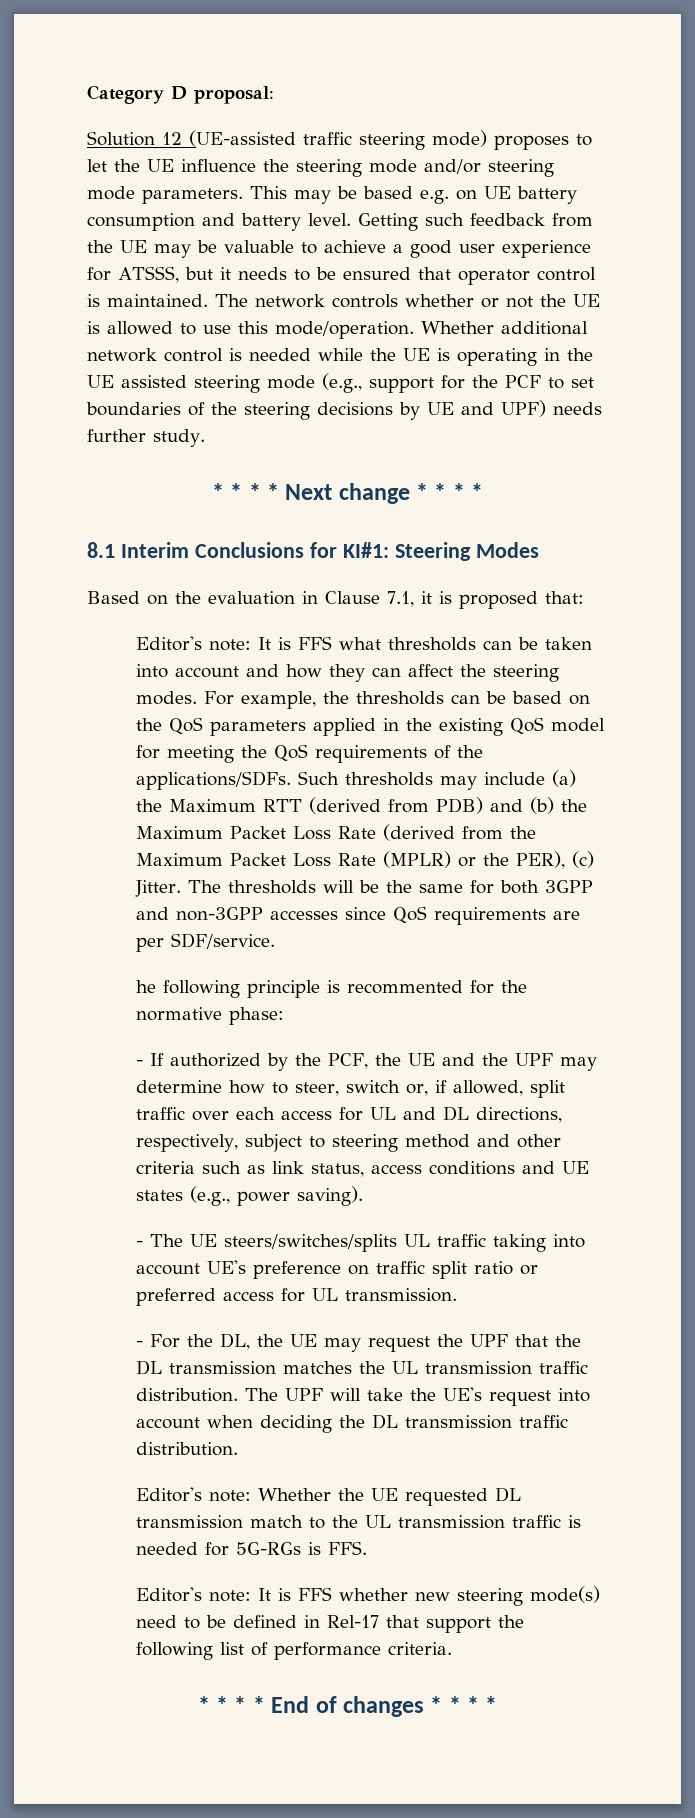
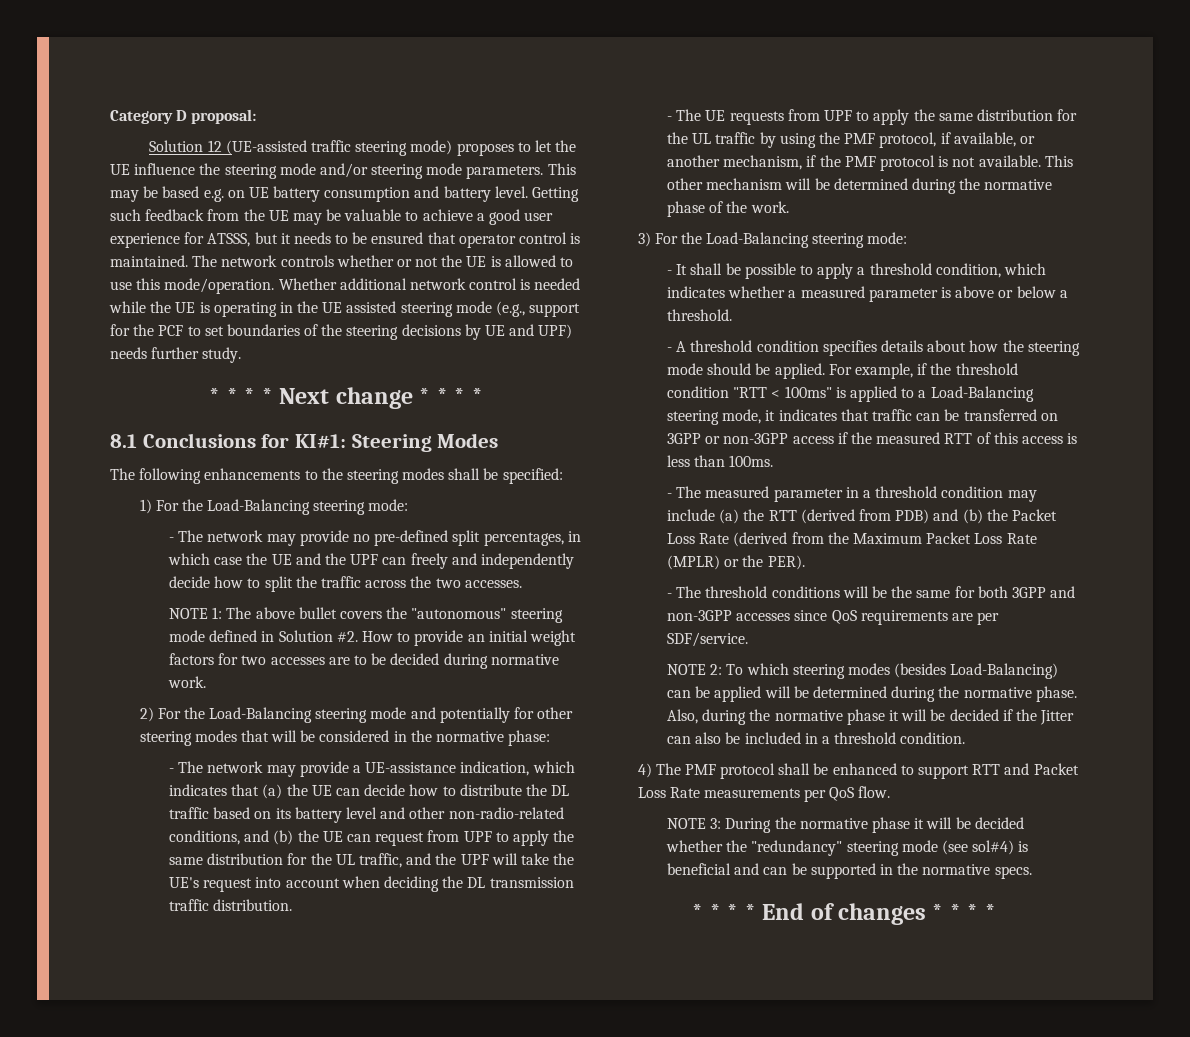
- 8.1 Interim Conclusions for KI#1: Steering Modes
+ 8.1 Conclusions for KI#1: Steering Modes
- Based on the evaluation in Clause 7.1, it is proposed that:
- Editor's note: It is FFS what thresholds can be taken into account and how they can affect the steering modes. For example, the thresholds can be based on the QoS parameters applied in the existing QoS model for meeting the QoS requirements of the applications/SDFs. Such thresholds may include (a) the Maximum RTT (derived from PDB) and (b) the Maximum Packet Loss Rate (derived from the Maximum Packet Loss Rate (MPLR) or the PER), (c) Jitter. The thresholds will be the same for both 3GPP and non-3GPP accesses since QoS requirements are per SDF/service.
+ The following enhancements to the steering modes shall be specified:
+ 1) For the Load-Balancing steering mode:
+ - The network may provide no pre-defined split percentages, in which case the UE and the UPF can freely and independently decide how to split the traffic across the two accesses.
+ NOTE 1: The above bullet covers the "autonomous" steering mode defined in Solution #2. How to provide an initial weight factors for two accesses are to be decided during normative work.
+ 2) For the Load-Balancing steering mode and potentially for other steering modes that will be considered in the normative phase:
+ - The network may provide a UE-assistance indication, which indicates that (a) the UE can decide how to distribute the DL traffic based on its battery level and other non-radio-related conditions, and (b) the UE can request from UPF to apply the same distribution for the UL traffic, and the UPF will take the UE's request into account when deciding the DL transmission traffic distribution.
+ - The UE requests from UPF to apply the same distribution for the UL traffic by using the PMF protocol, if available, or another mechanism, if the PMF protocol is not available. This other mechanism will be determined during the normative phase of the work.
+ 3) For the Load-Balancing steering mode:
+ - It shall be possible to apply a threshold condition, which indicates whether a measured parameter is above or below a threshold.
+ - A threshold condition specifies details about how the steering mode should be applied. For example, if the threshold condition "RTT < 100ms" is applied to a Load-Balancing steering mode, it indicates that traffic can be transferred on 3GPP or non-3GPP access if the measured RTT of this access is less than 100ms.
+ - The measured parameter in a threshold condition may include (a) the RTT (derived from PDB) and (b) the Packet Loss Rate (derived from the Maximum Packet Loss Rate (MPLR) or the PER).
+ - The threshold conditions will be the same for both 3GPP and non-3GPP accesses since QoS requirements are per SDF/service.
- he following principle is recommented for the normative phase:
- - If authorized by the PCF, the UE and the UPF may determine how to steer, switch or, if allowed, split traffic over each access for UL and DL directions, respectively, subject to steering method and other criteria such as link status, access conditions and UE states (e.g., power saving).
- - The UE steers/switches/splits UL traffic taking into account UE's preference on traffic split ratio or preferred access for UL transmission.
- - For the DL, the UE may request the UPF that the DL transmission matches the UL transmission traffic distribution. The UPF will take the UE's request into account when deciding the DL transmission traffic distribution.
- Editor's note: Whether the UE requested DL transmission match to the UL transmission traffic is needed for 5G-RGs is FFS.
- Editor's note: It is FFS whether new steering mode(s) need to be defined in Rel-17 that support the following list of performance criteria.
+ NOTE 2: To which steering modes (besides Load-Balancing) can be applied will be determined during the normative phase. Also, during the normative phase it will be decided if the Jitter can also be included in a threshold condition.
+ 4) The PMF protocol shall be enhanced to support RTT and Packet Loss Rate measurements per QoS flow.
+ NOTE 3: During the normative phase it will be decided whether the "redundancy" steering mode (see sol#4) is beneficial and can be supported in the normative specs.

